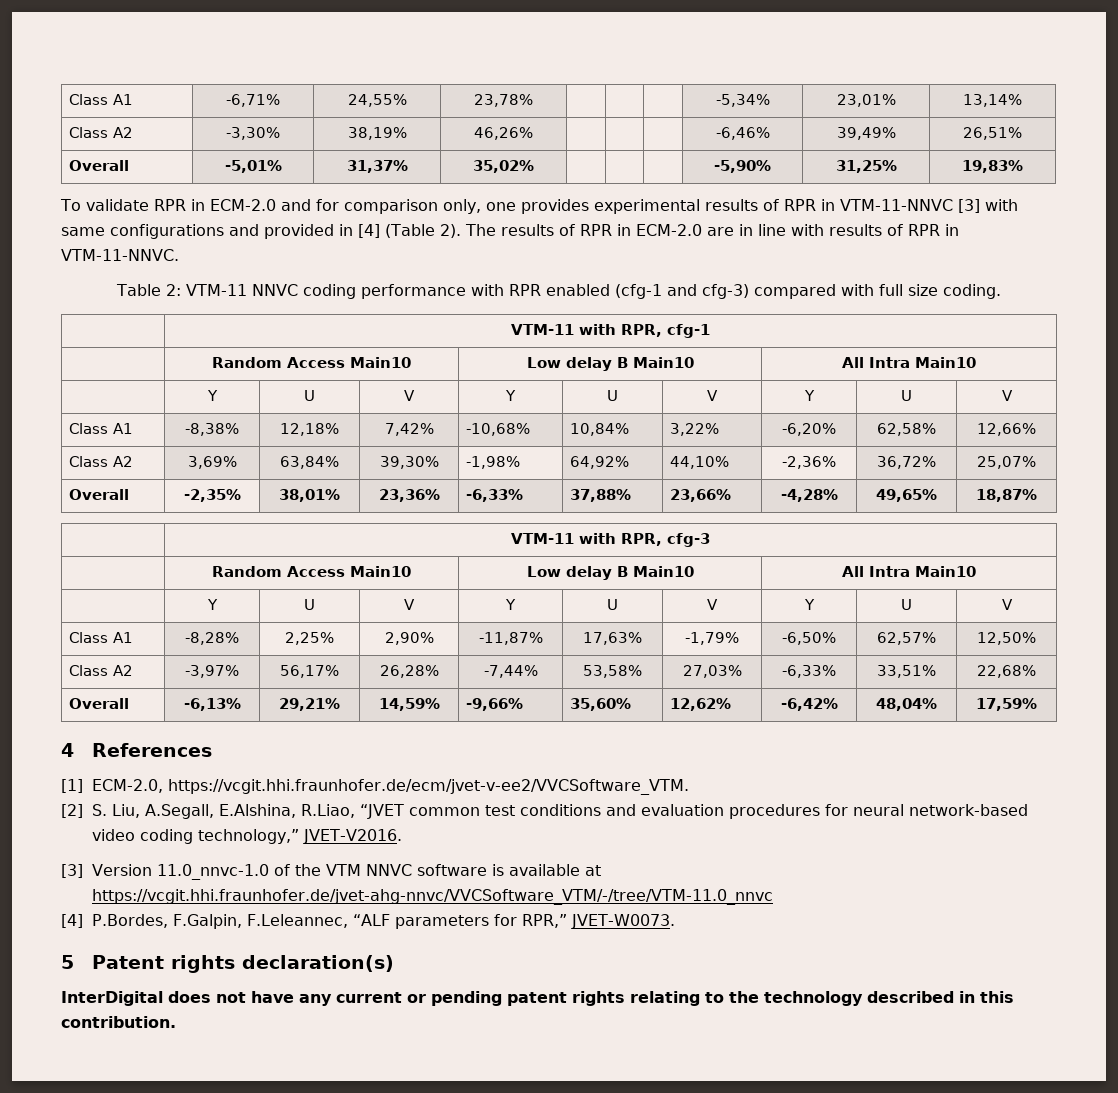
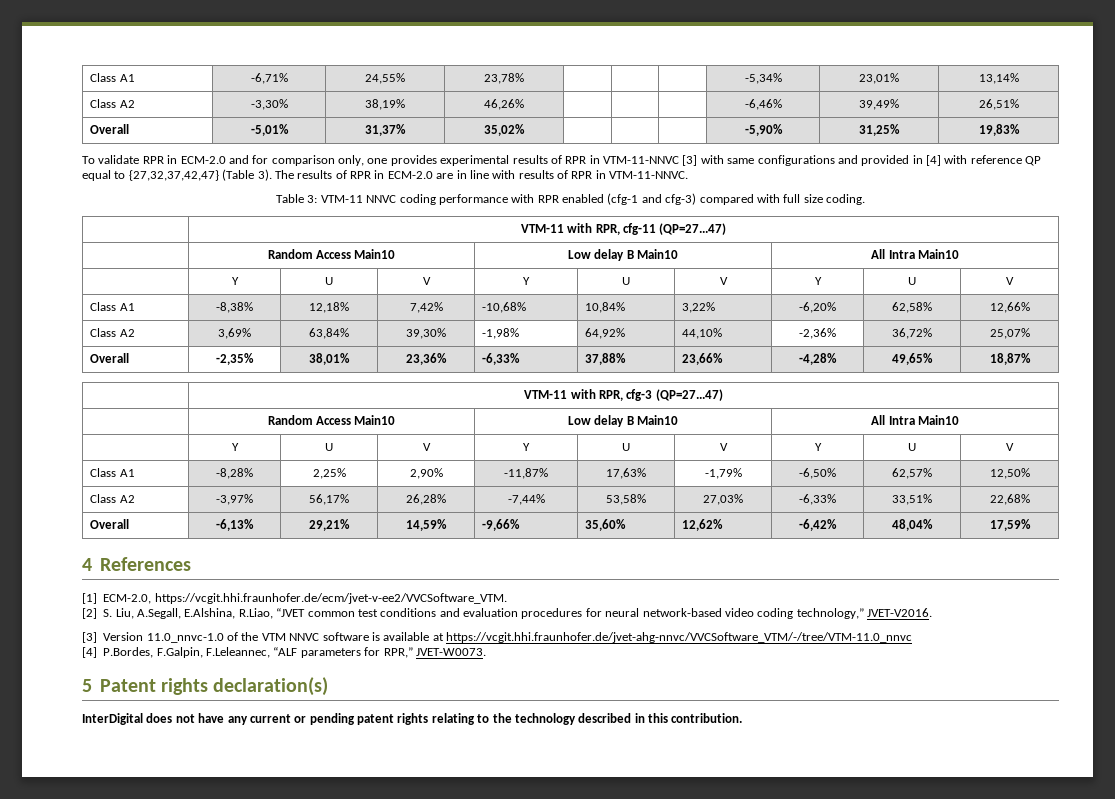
- To validate RPR in ECM-2.0 and for comparison only, one provides experimental results of RPR in VTM-11-NNVC [3] with same configurations and provided in [4] (Table 2).
+ To validate RPR in ECM-2.0 and for comparison only, one provides experimental results of RPR in VTM-11-NNVC [3] with same configurations and provided in [4] with reference QP equal to {27,32,37,42,47} (Table 3).
- Table 2: VTM-11 NNVC coding performance with RPR enabled (cfg-1 and cfg-3) compared with full size coding.
+ Table 3: VTM-11 NNVC coding performance with RPR enabled (cfg-1 and cfg-3) compared with full size coding.
- | VTM-11 with RPR, cfg-1
+ | VTM-11 with RPR, cfg-11 (QP=27...47)
- | VTM-11 with RPR, cfg-3
+ | VTM-11 with RPR, cfg-3 (QP=27...47)

